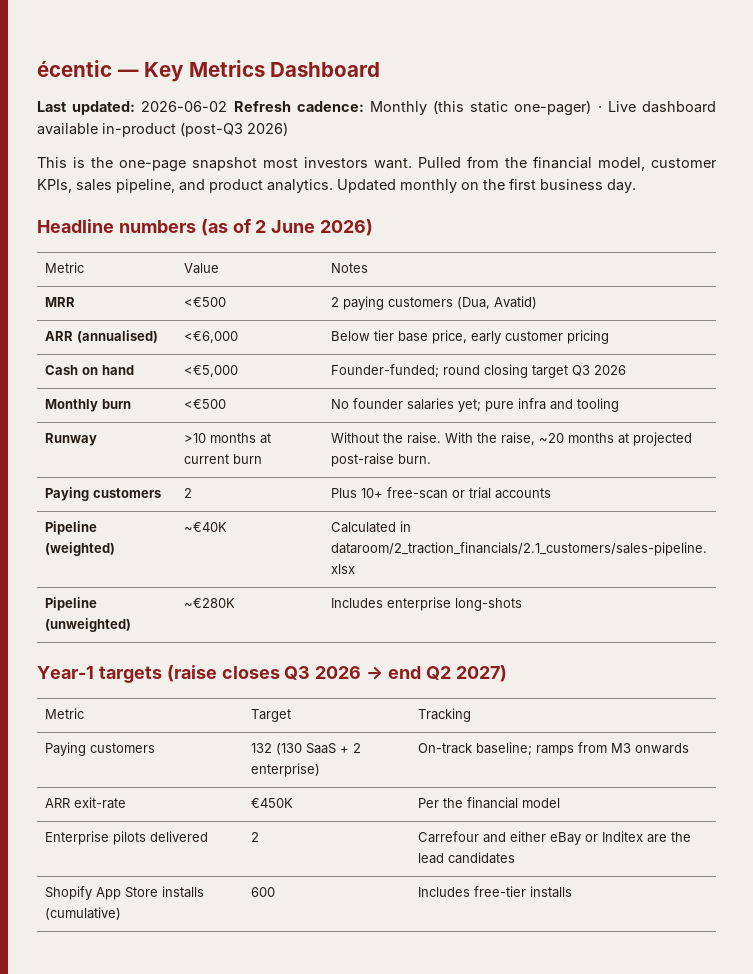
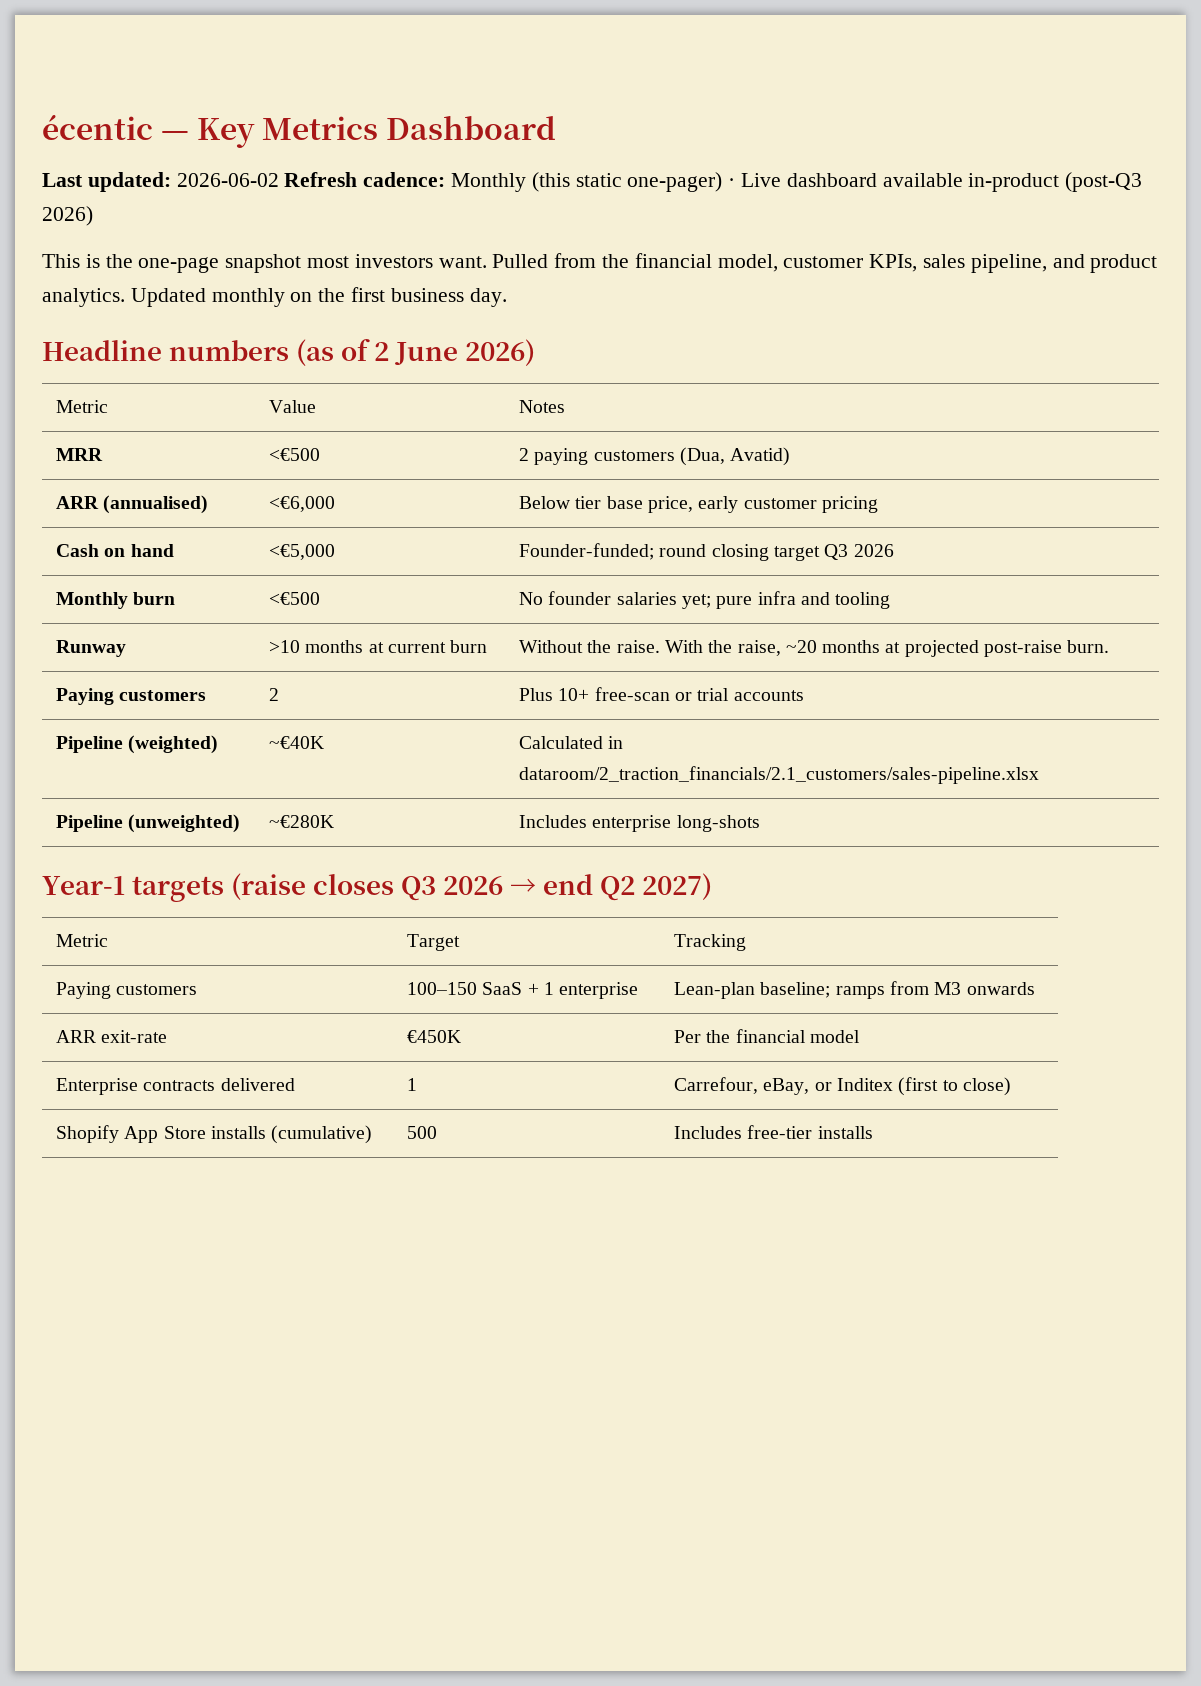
- Paying customers | 132 (130 SaaS + 2 enterprise) | On-track baseline; ramps from M3 onwards
+ Paying customers | 100–150 SaaS + 1 enterprise | Lean-plan baseline; ramps from M3 onwards
- Enterprise pilots delivered | 2 | Carrefour and either eBay or Inditex are the lead candidates
+ Enterprise contracts delivered | 1 | Carrefour, eBay, or Inditex (first to close)
- Shopify App Store installs (cumulative) | 600 | Includes free-tier installs
+ Shopify App Store installs (cumulative) | 500 | Includes free-tier installs

